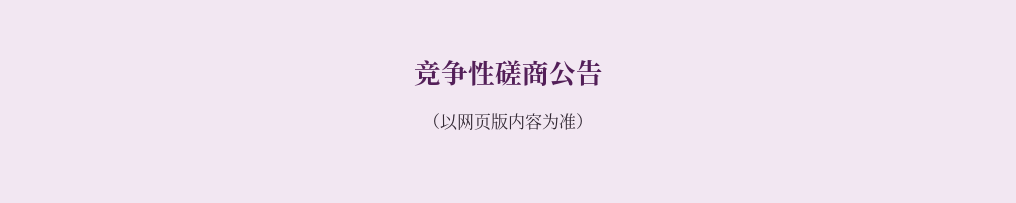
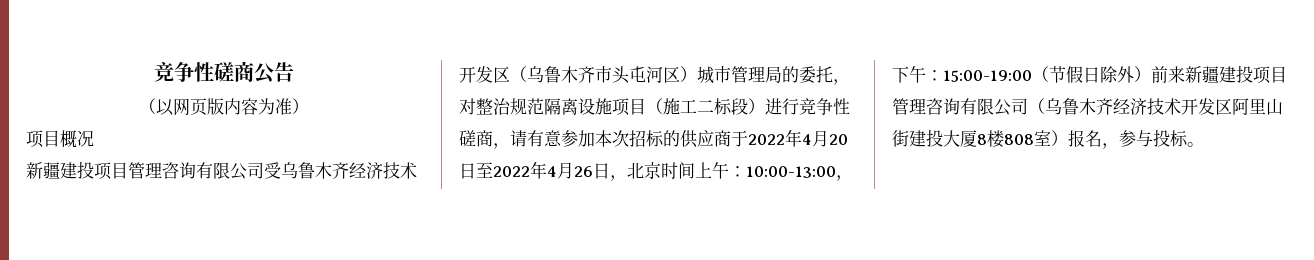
+ 项目概况
+ 新疆建投项目管理咨询有限公司受乌鲁木齐经济技术开发区（乌鲁木齐市头屯河区）城市管理局的委托，对整治规范隔离设施项目（施工二标段）进行竞争性磋商，请有意参加本次招标的供应商于2022年4月20日至2022年4月26日，北京时间上午：10:00-13:00，下午：15:00-19:00（节假日除外）前来新疆建投项目管理咨询有限公司（乌鲁木齐经济技术开发区阿里山街建投大厦8楼808室）报名，参与投标。

